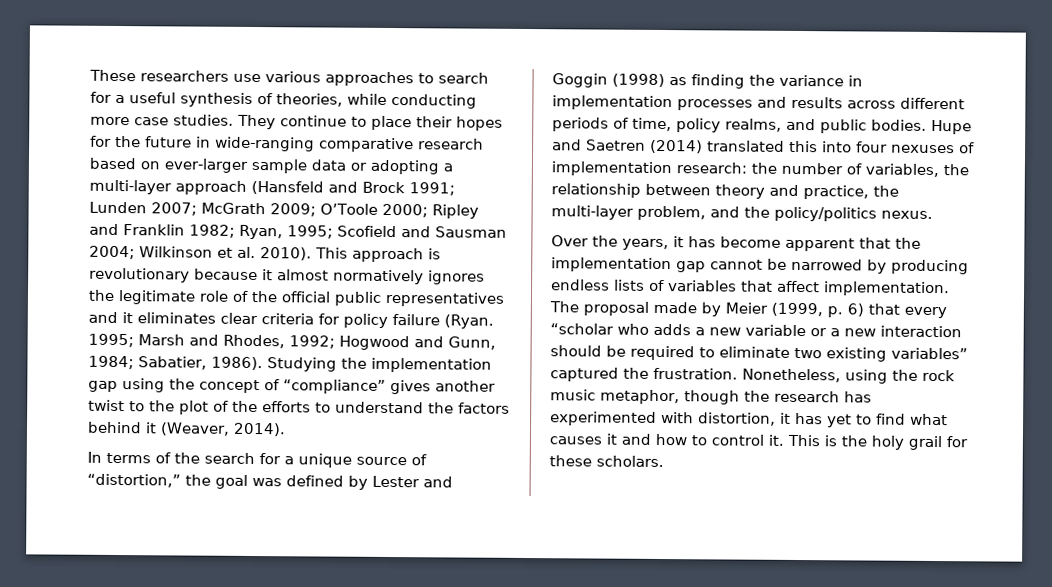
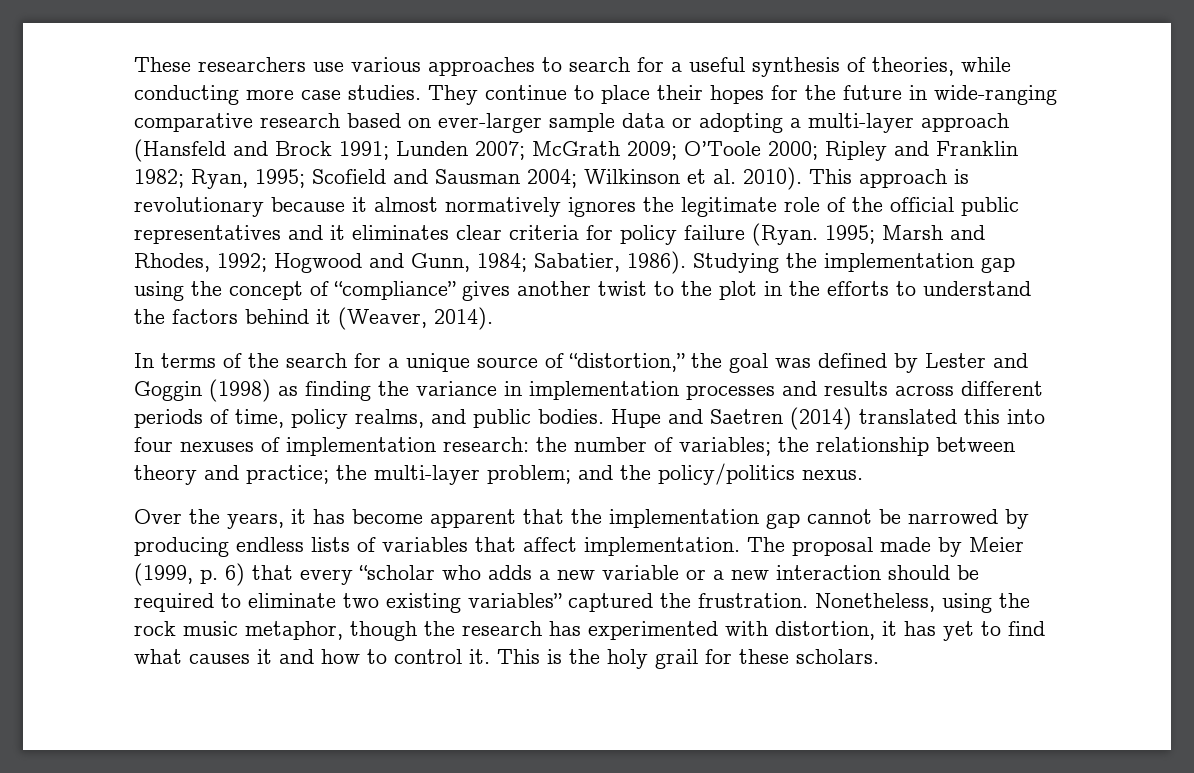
- Studying the implementation gap using the concept of “compliance” gives another twist to the plot of the efforts to understand the factors behind it (Weaver, 2014).
+ Studying the implementation gap using the concept of “compliance” gives another twist to the plot in the efforts to understand the factors behind it (Weaver, 2014).
- Hupe and Saetren (2014) translated this into four nexuses of implementation research: the number of variables, the relationship between theory and practice, the multi-layer problem, and the policy/politics nexus.
+ Hupe and Saetren (2014) translated this into four nexuses of implementation research: the number of variables; the relationship between theory and practice; the multi-layer problem; and the policy/politics nexus.

